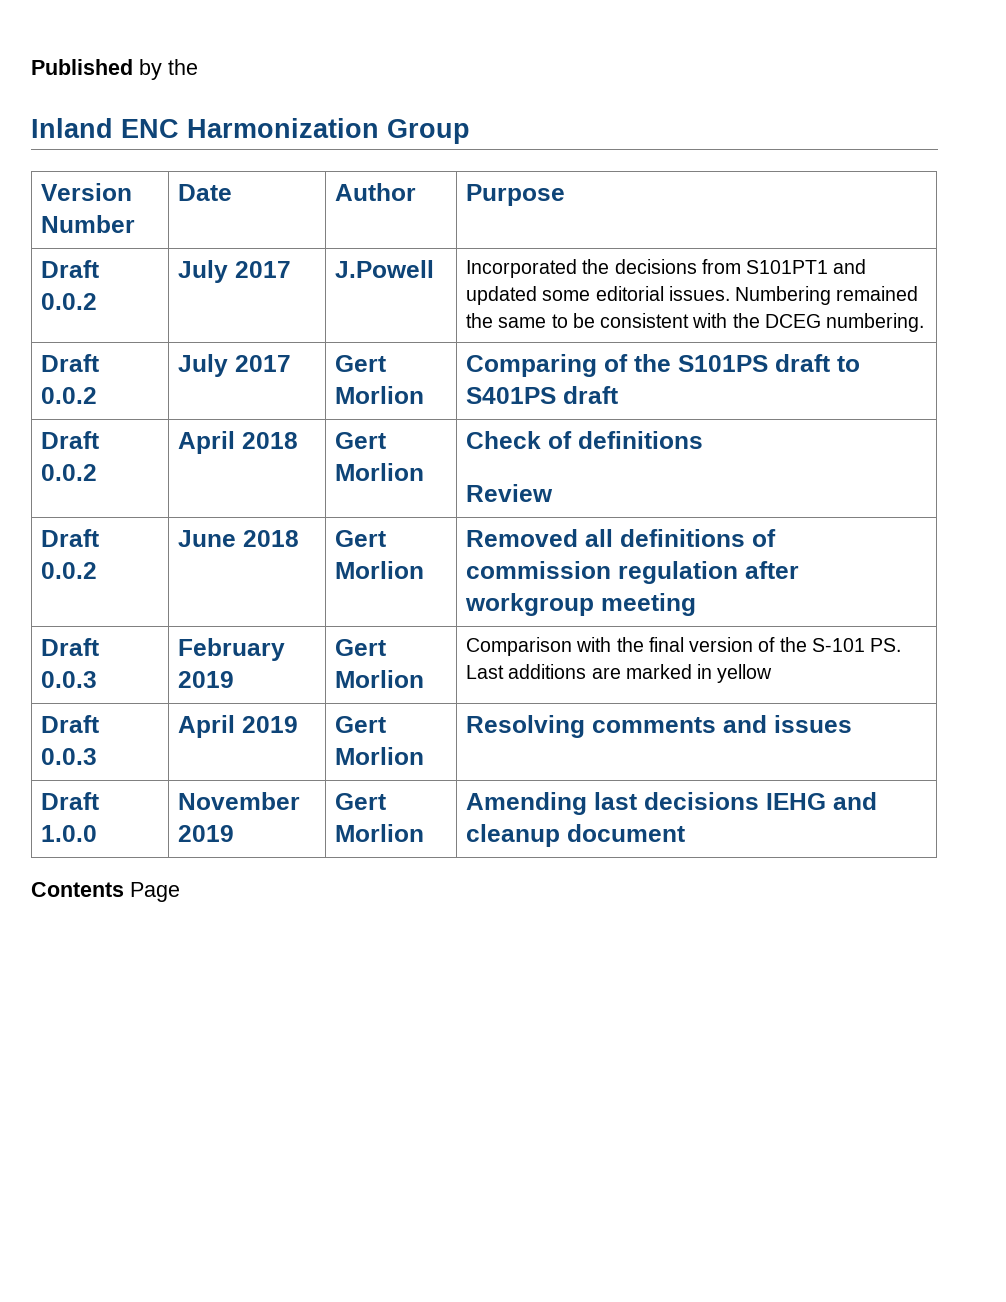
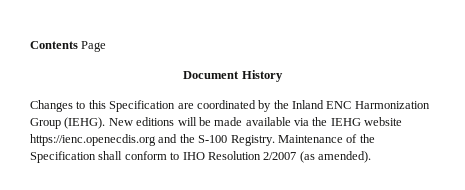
- Published by the
- Inland ENC Harmonization Group
- Version Number | Date | Author | Purpose
- Draft 0.0.2 | July 2017 | J.Powell | Incorporated the decisions from S101PT1 and updated some editorial issues. Numbering remained the same to be consistent with the DCEG numbering.
- Draft 0.0.2 | July 2017 | Gert Morlion | Comparing of the S101PS draft to S401PS draft
- Draft 0.0.2 | April 2018 | Gert Morlion | Check of definitions
- Review
- Draft 0.0.2 | June 2018 | Gert Morlion | Removed all definitions of commission regulation after workgroup meeting
- Draft 0.0.3 | February 2019 | Gert Morlion | Comparison with the final version of the S-101 PS. Last additions are marked in yellow
- Draft 0.0.3 | April 2019 | Gert Morlion | Resolving comments and issues
- Draft 1.0.0 | November 2019 | Gert Morlion | Amending last decisions IEHG and cleanup document
  Contents Page
+ Document History
+ Changes to this Specification are coordinated by the Inland ENC Harmonization Group (IEHG). New editions will be made available via the IEHG website https://ienc.openecdis.org and the S-100 Registry. Maintenance of the Specification shall conform to IHO Resolution 2/2007 (as amended).

